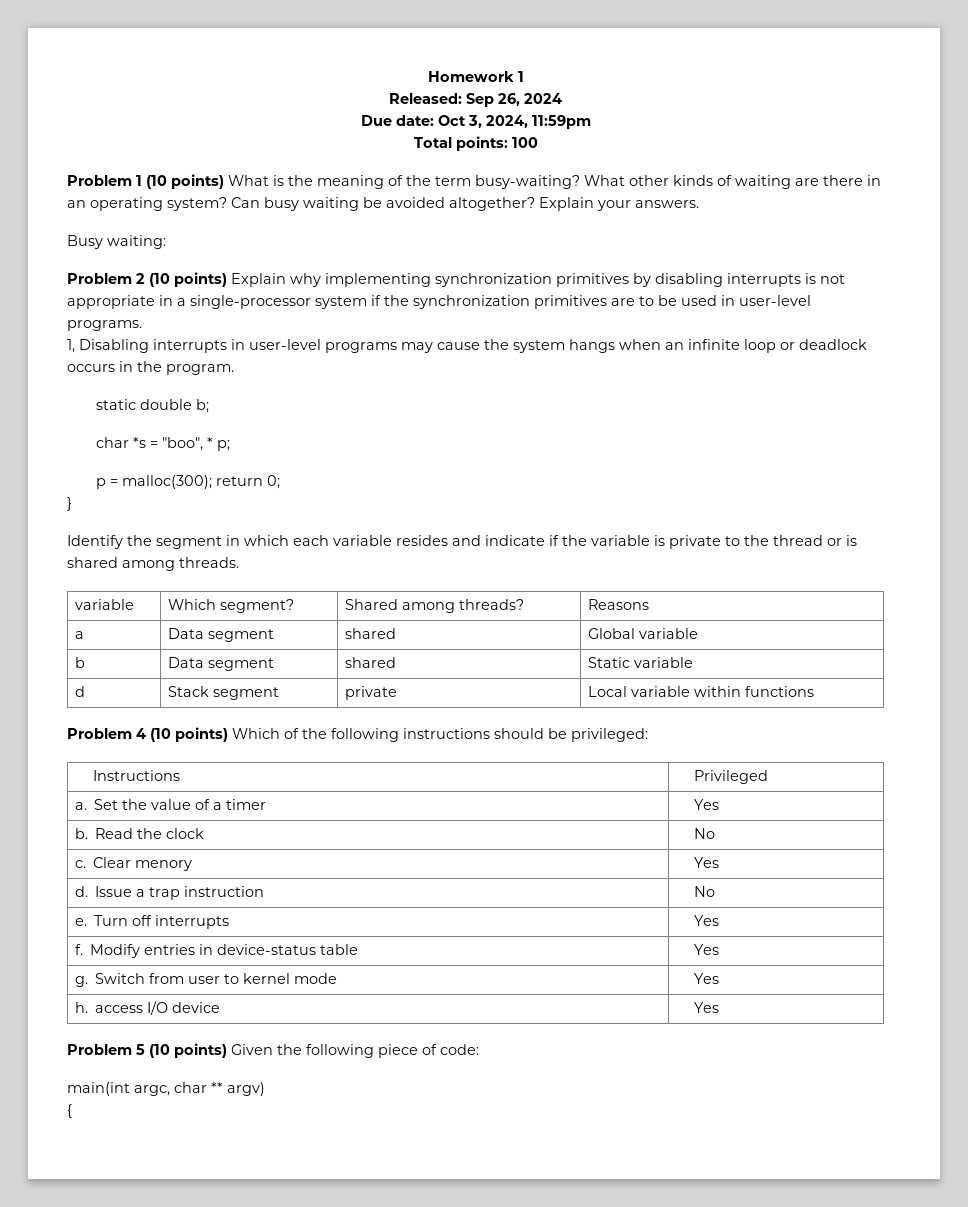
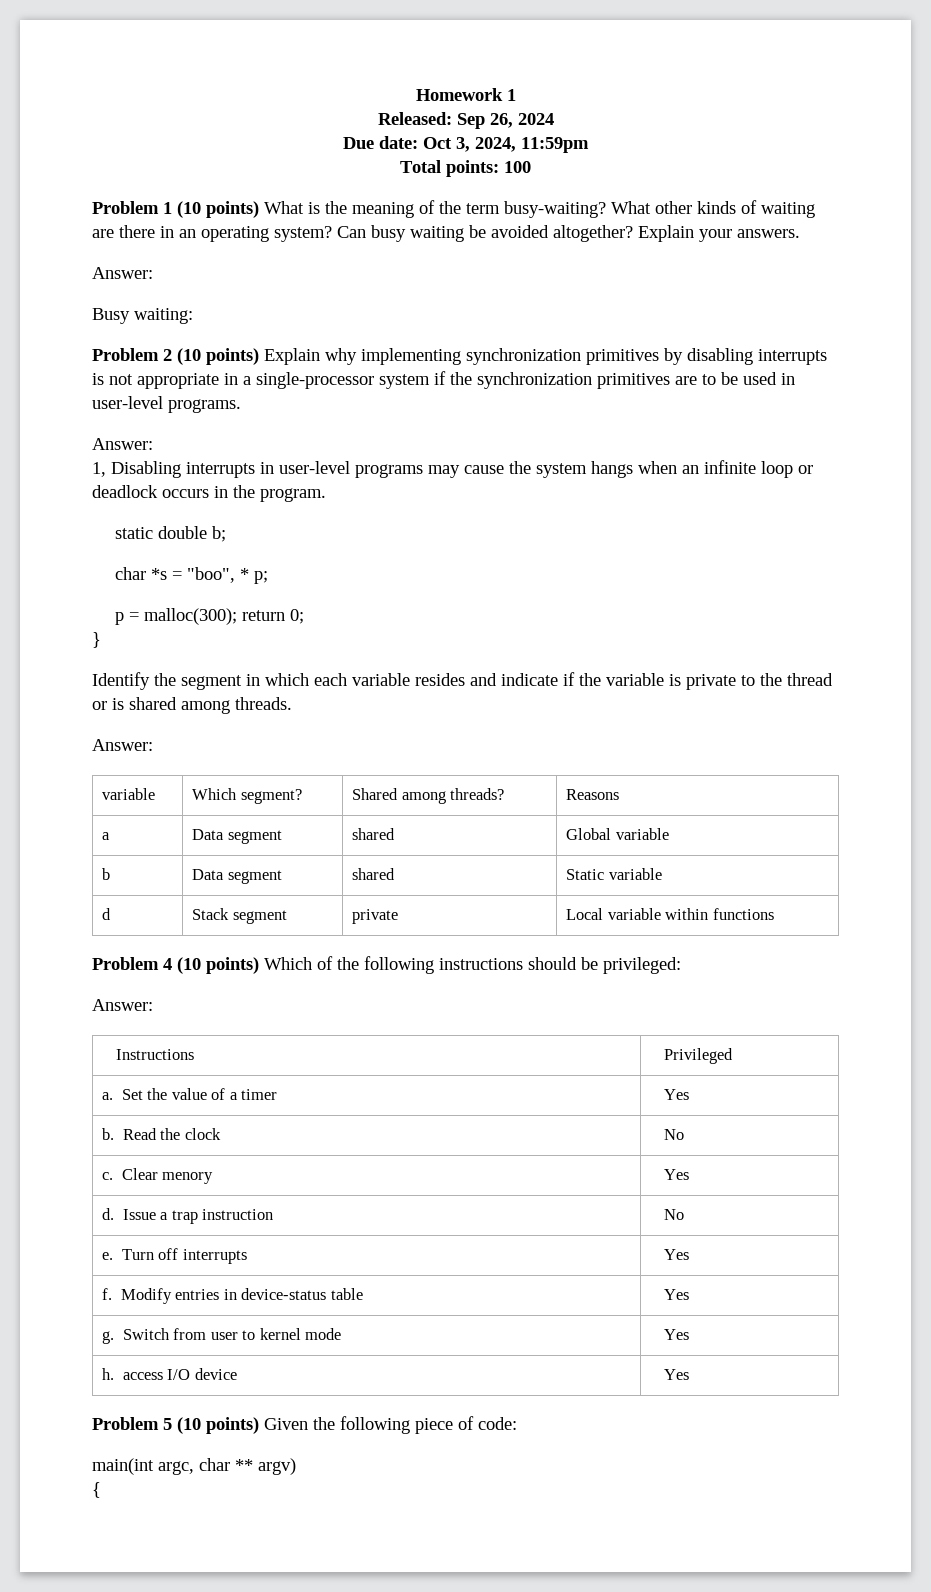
  Explain your answers.
+ Answer:
  Problem 2 (10 points) Explain why implementing synchronization primitives by disabling interrupts is not appropriate in a single-processor system if the synchronization primitives are to be used in user-level programs.
+ Answer:
  Identify the segment in which each variable resides and indicate if the variable is private to the thread or is shared among threads.
+ Answer:
  Problem 4 (10 points) Which of the following instructions should be privileged:
+ Answer:

